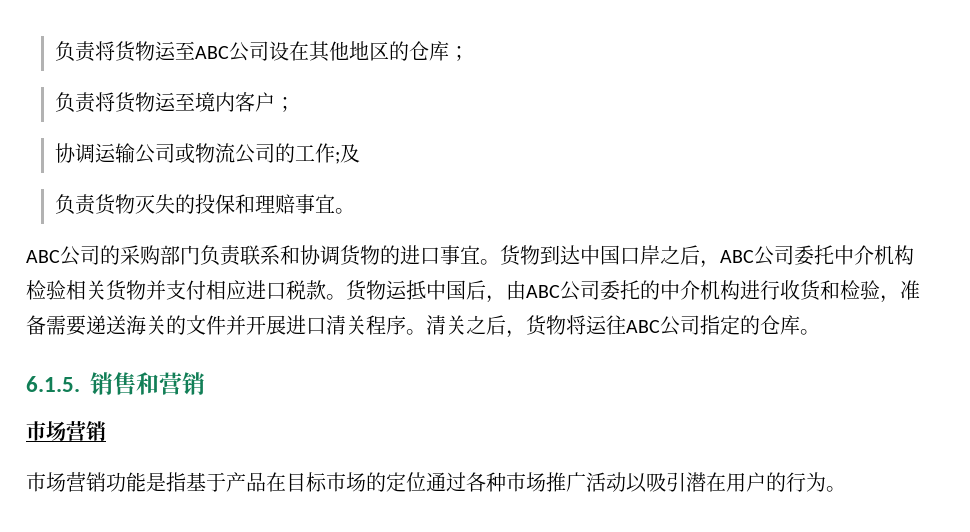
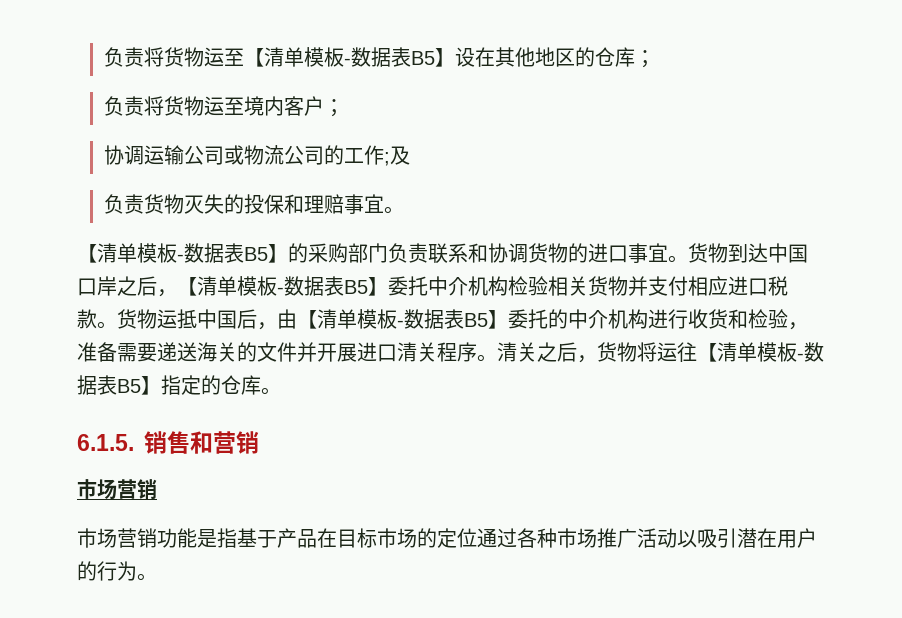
- 负责将货物运至ABC公司设在其他地区的仓库；
+ 负责将货物运至【清单模板-数据表B5】设在其他地区的仓库；
- ABC公司的采购部门负责联系和协调货物的进口事宜。
+ 【清单模板-数据表B5】的采购部门负责联系和协调货物的进口事宜。
- 货物到达中国口岸之后，ABC公司委托中介机构检验相关货物并支付相应进口税款。
+ 货物到达中国口岸之后，【清单模板-数据表B5】委托中介机构检验相关货物并支付相应进口税款。
- 货物运抵中国后，由ABC公司委托的中介机构进行收货和检验，准备需要递送海关的文件并开展进口清关程序。
+ 货物运抵中国后，由【清单模板-数据表B5】委托的中介机构进行收货和检验，准备需要递送海关的文件并开展进口清关程序。
- 清关之后，货物将运往ABC公司指定的仓库。
+ 清关之后，货物将运往【清单模板-数据表B5】指定的仓库。

